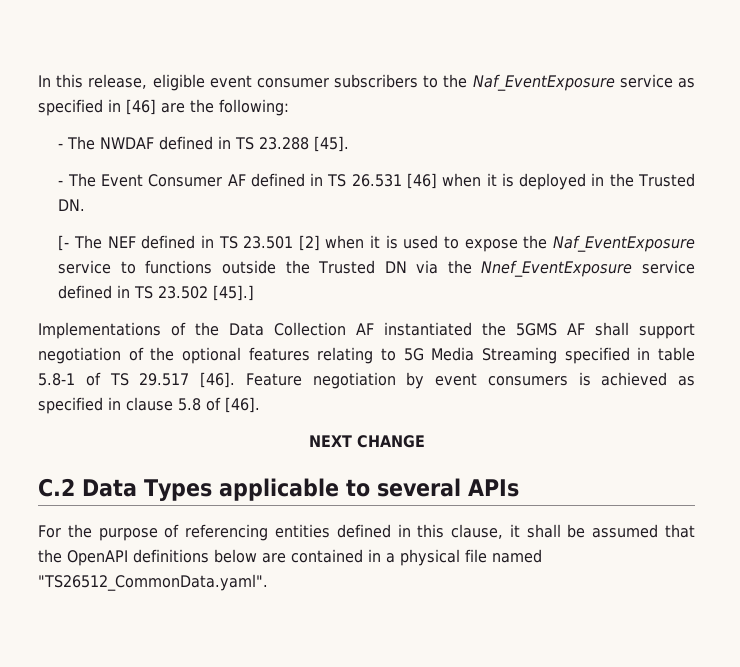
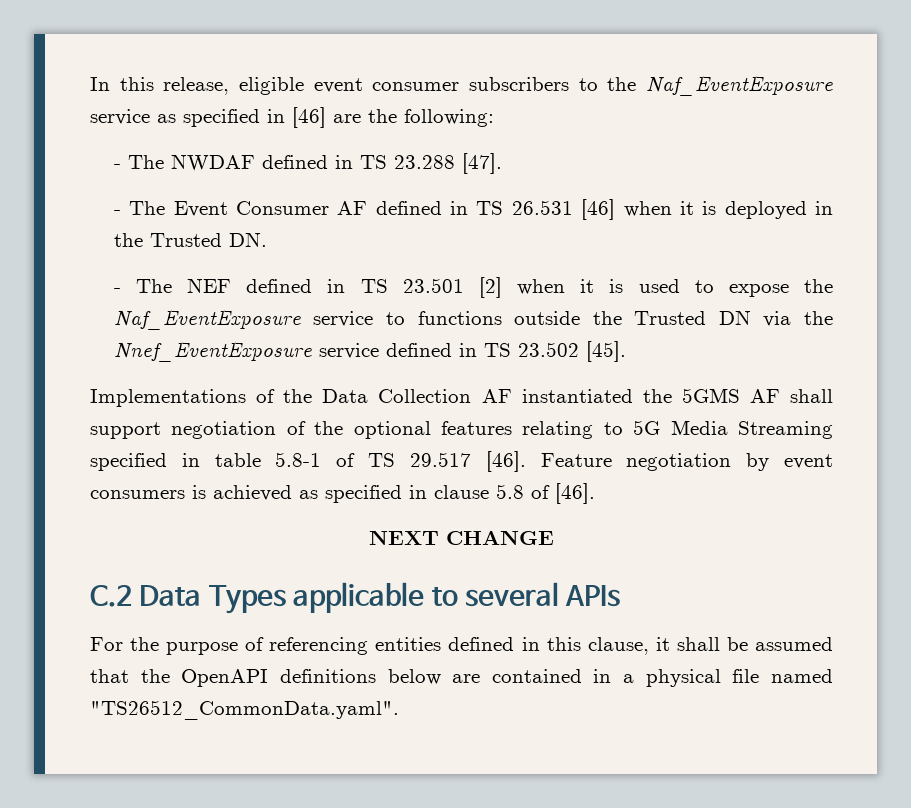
- - The NWDAF defined in TS 23.288 [45].
+ - The NWDAF defined in TS 23.288 [47].
- [- The NEF defined in TS 23.501 [2] when it is used to expose the Naf_EventExposure service to functions outside the Trusted DN via the Nnef_EventExposure service defined in TS 23.502 [45].]
+ - The NEF defined in TS 23.501 [2] when it is used to expose the Naf_EventExposure service to functions outside the Trusted DN via the Nnef_EventExposure service defined in TS 23.502 [45].

